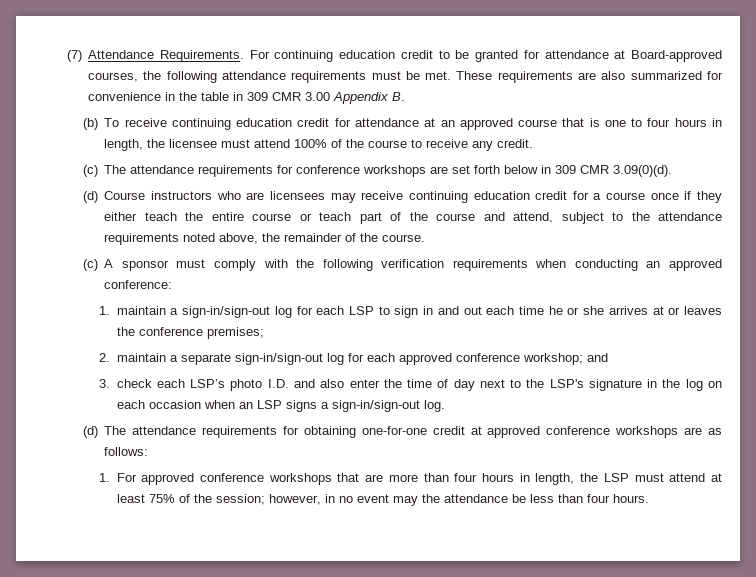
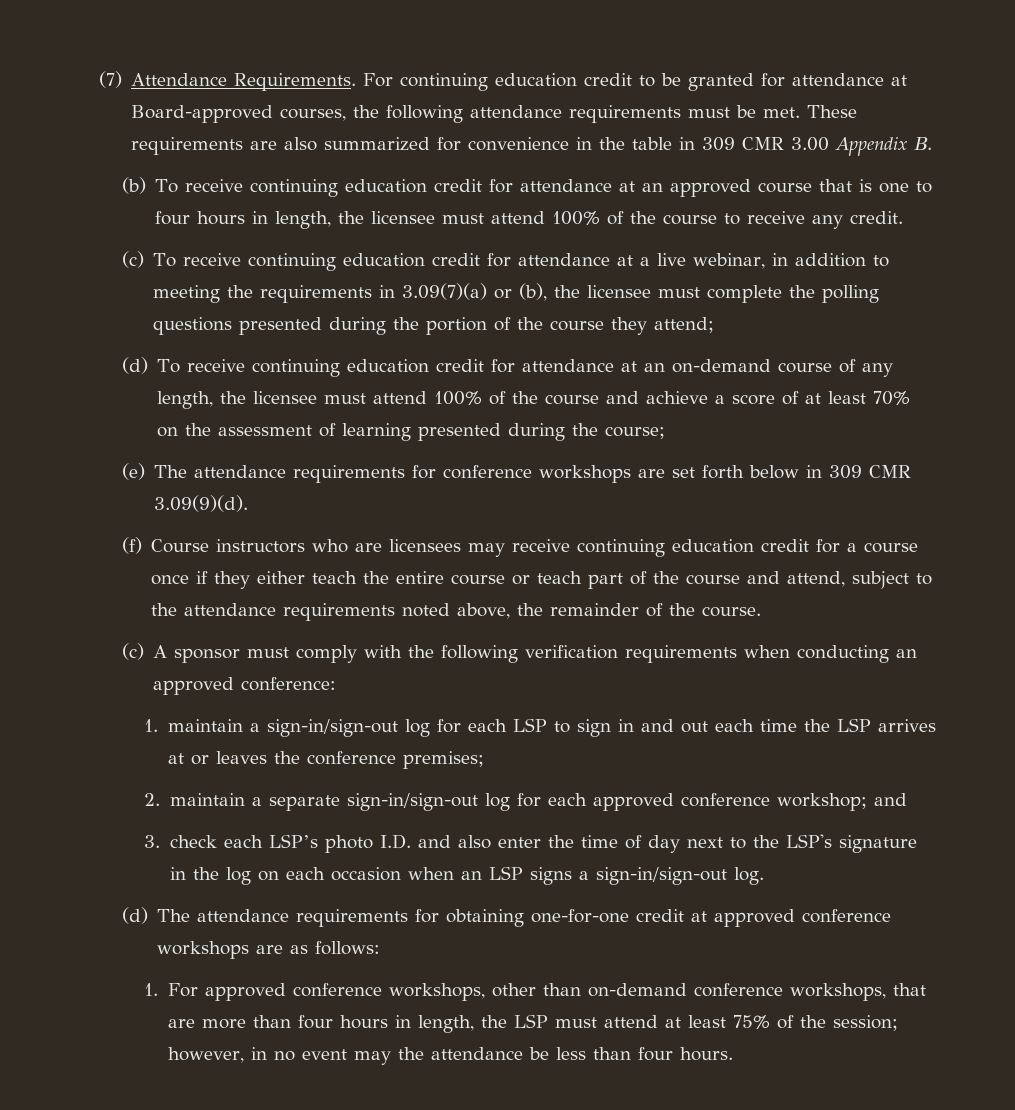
- (c) The attendance requirements for conference workshops are set forth below in 309 CMR 3.09(0)(d).
- (d) Course instructors who are licensees may receive continuing education credit for a course once if they either teach the entire course or teach part of the course and attend, subject to the attendance requirements noted above, the remainder of the course.
+ (c) To receive continuing education credit for attendance at a live webinar, in addition to meeting the requirements in 3.09(7)(a) or (b), the licensee must complete the polling questions presented during the portion of the course they attend;
+ (d) To receive continuing education credit for attendance at an on-demand course of any length, the licensee must attend 100% of the course and achieve a score of at least 70% on the assessment of learning presented during the course;
+ (e) The attendance requirements for conference workshops are set forth below in 309 CMR 3.09(9)(d).
+ (f) Course instructors who are licensees may receive continuing education credit for a course once if they either teach the entire course or teach part of the course and attend, subject to the attendance requirements noted above, the remainder of the course.
- 1. maintain a sign-in/sign-out log for each LSP to sign in and out each time he or she arrives at or leaves the conference premises;
+ 1. maintain a sign-in/sign-out log for each LSP to sign in and out each time the LSP arrives at or leaves the conference premises;
- 1. For approved conference workshops that are more than four hours in length, the LSP must attend at least 75% of the session; however, in no event may the attendance be less than four hours.
+ 1. For approved conference workshops, other than on-demand conference workshops, that are more than four hours in length, the LSP must attend at least 75% of the session; however, in no event may the attendance be less than four hours.

